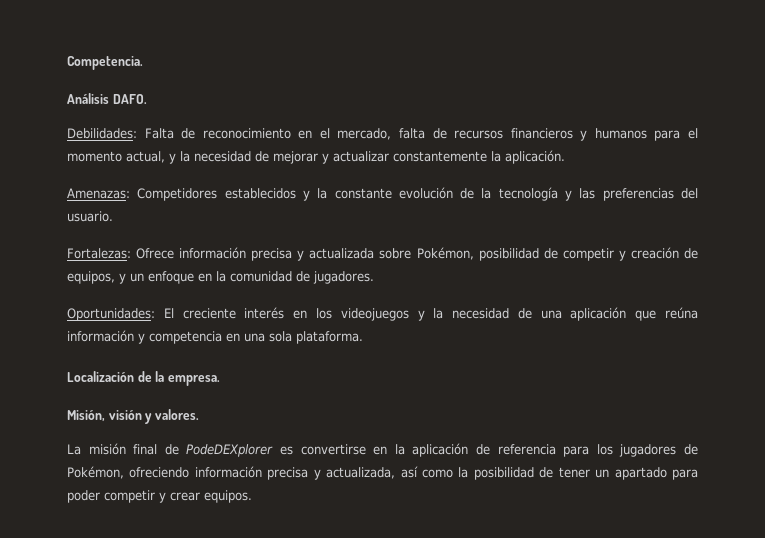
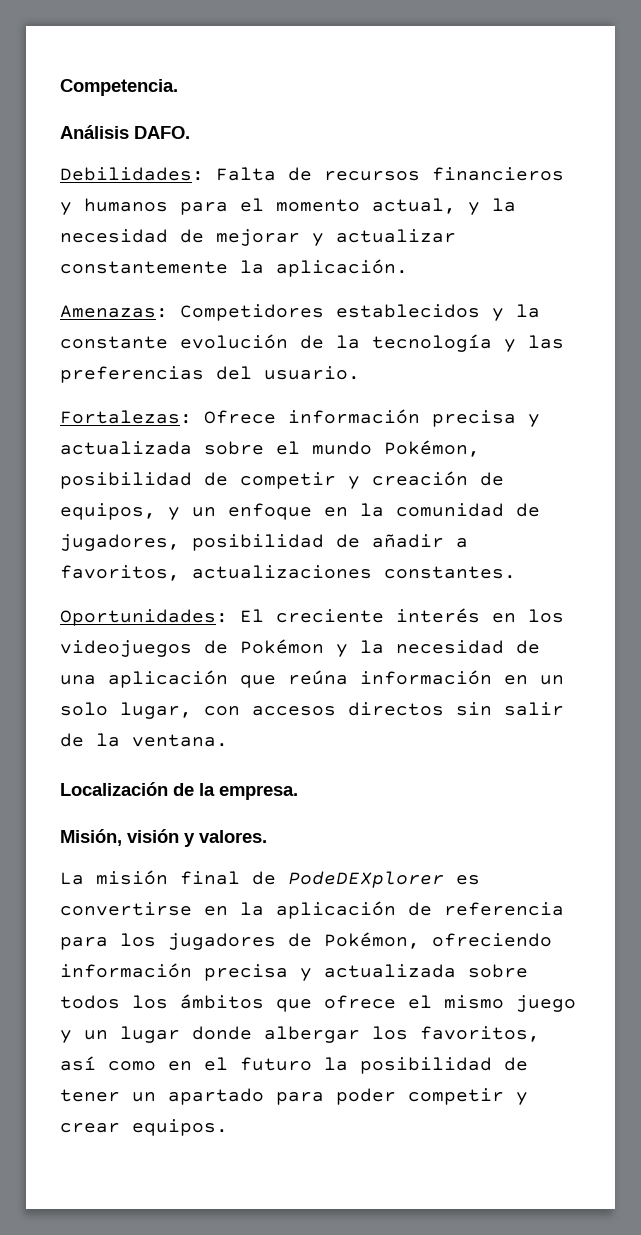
- Debilidades: Falta de reconocimiento en el mercado, falta de recursos financieros y humanos para el momento actual, y la necesidad de mejorar y actualizar constantemente la aplicación.
+ Debilidades: Falta de recursos financieros y humanos para el momento actual, y la necesidad de mejorar y actualizar constantemente la aplicación.
- Fortalezas: Ofrece información precisa y actualizada sobre Pokémon, posibilidad de competir y creación de equipos, y un enfoque en la comunidad de jugadores.
+ Fortalezas: Ofrece información precisa y actualizada sobre el mundo Pokémon, posibilidad de competir y creación de equipos, y un enfoque en la comunidad de jugadores, posibilidad de añadir a favoritos, actualizaciones constantes.
- Oportunidades: El creciente interés en los videojuegos y la necesidad de una aplicación que reúna información y competencia en una sola plataforma.
+ Oportunidades: El creciente interés en los videojuegos de Pokémon y la necesidad de una aplicación que reúna información en un solo lugar, con accesos directos sin salir de la ventana.
- La misión final de PodeDEXplorer es convertirse en la aplicación de referencia para los jugadores de Pokémon, ofreciendo información precisa y actualizada, así como la posibilidad de tener un apartado para poder competir y crear equipos.
+ La misión final de PodeDEXplorer es convertirse en la aplicación de referencia para los jugadores de Pokémon, ofreciendo información precisa y actualizada sobre todos los ámbitos que ofrece el mismo juego y un lugar donde albergar los favoritos, así como en el futuro la posibilidad de tener un apartado para poder competir y crear equipos.

